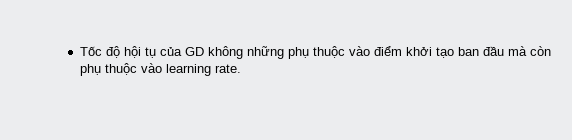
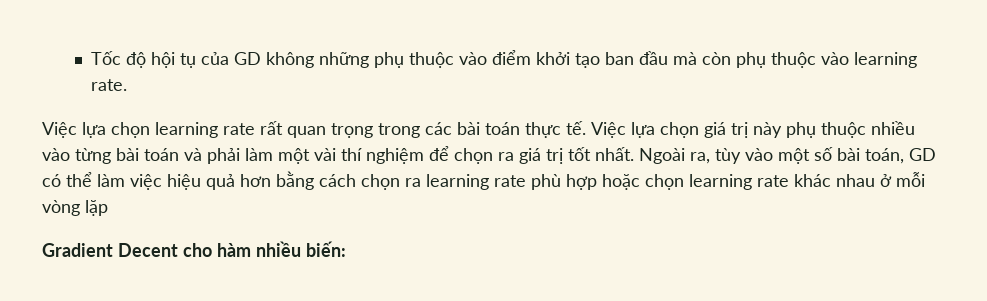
+ Việc lựa chọn learning rate rất quan trọng trong các bài toán thực tế. Việc lựa chọn giá trị này phụ thuộc nhiều vào từng bài toán và phải làm một vài thí nghiệm để chọn ra giá trị tốt nhất. Ngoài ra, tùy vào một số bài toán, GD có thể làm việc hiệu quả hơn bằng cách chọn ra learning rate phù hợp hoặc chọn learning rate khác nhau ở mỗi vòng lặp
+ Gradient Decent cho hàm nhiều biến:

